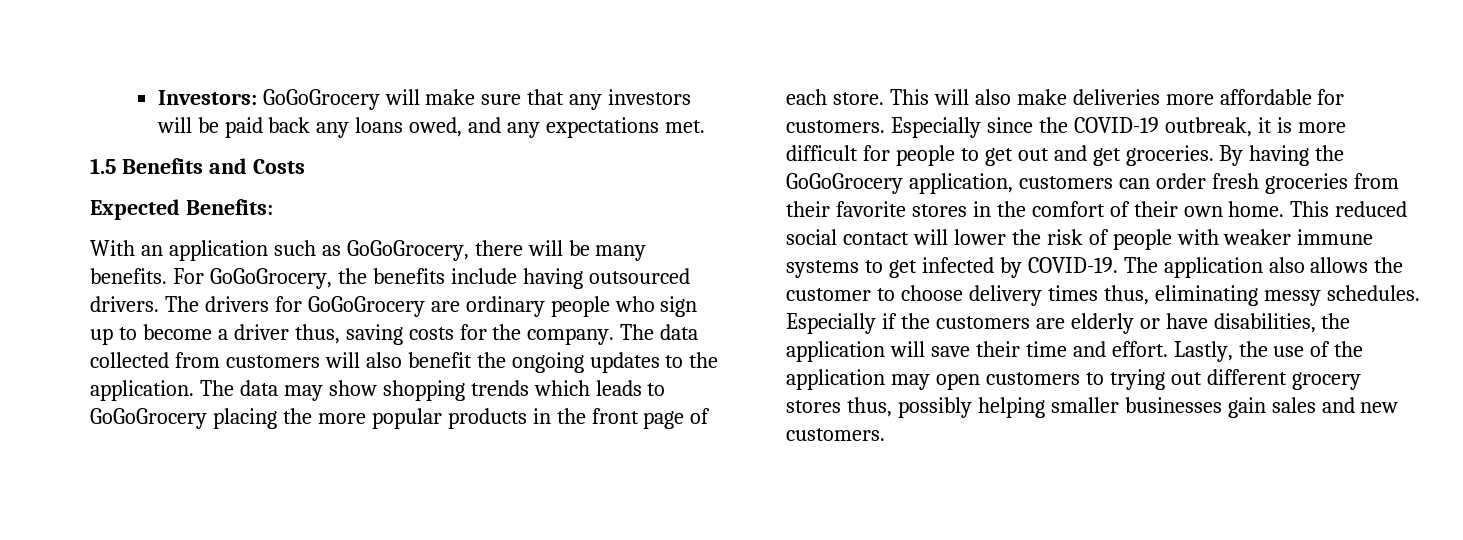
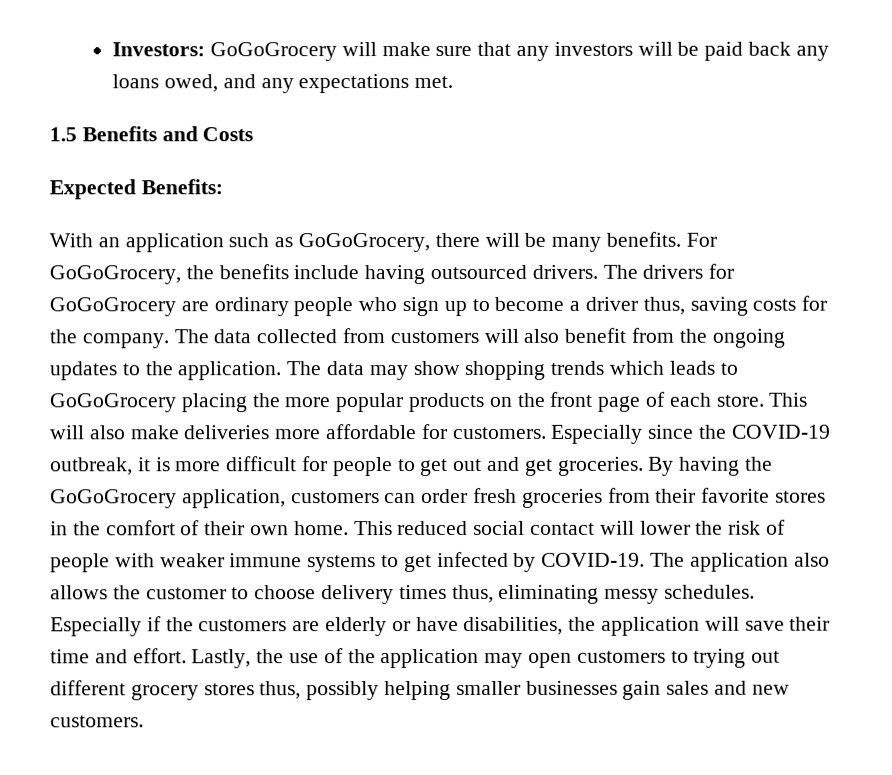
- The data collected from customers will also benefit the ongoing updates to the application.
+ The data collected from customers will also benefit from the ongoing updates to the application.
- The data may show shopping trends which leads to GoGoGrocery placing the more popular products in the front page of each store.
+ The data may show shopping trends which leads to GoGoGrocery placing the more popular products on the front page of each store.

